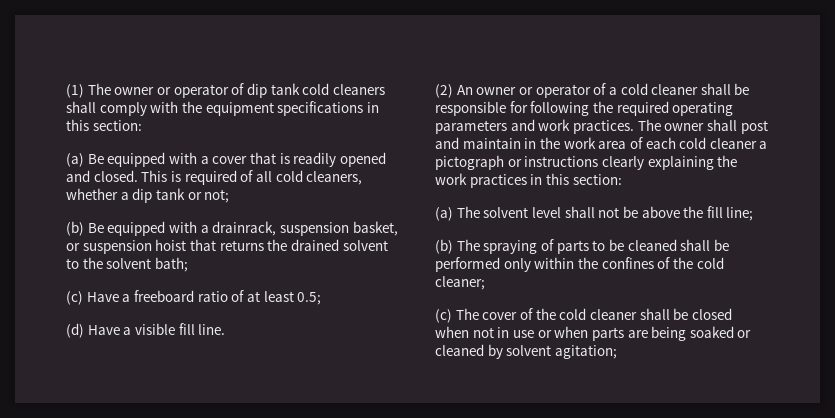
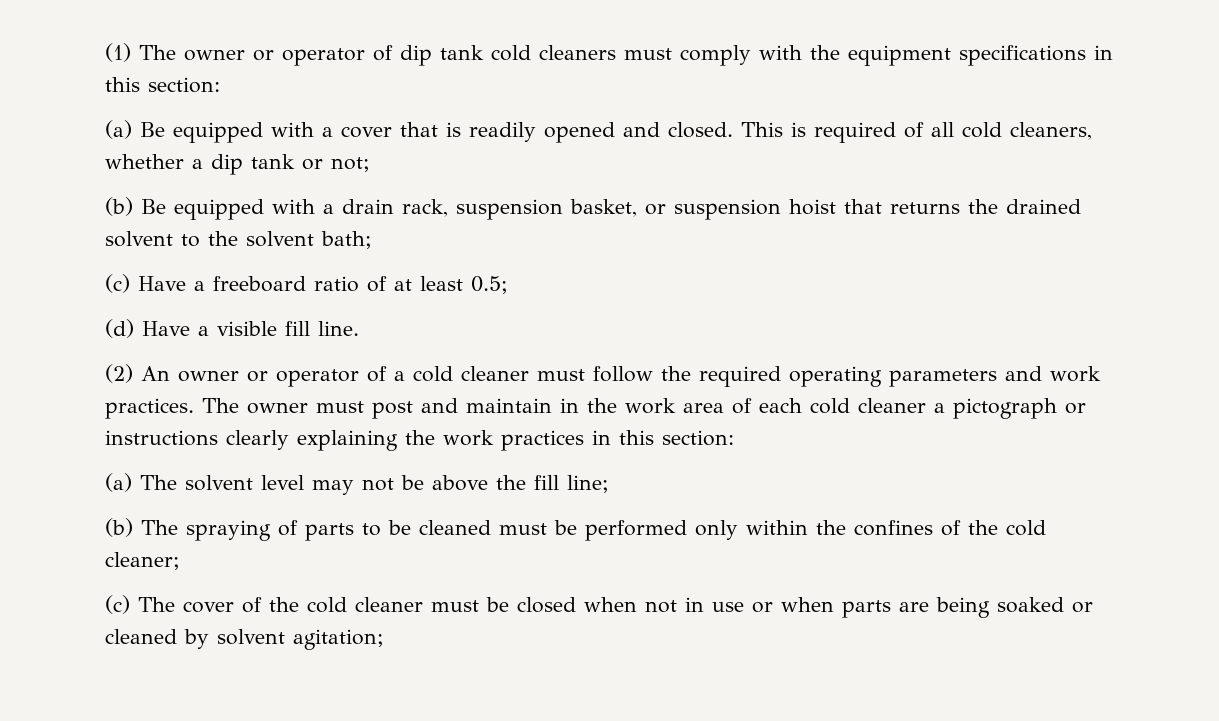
- (1) The owner or operator of dip tank cold cleaners shall comply with the equipment specifications in this section:
+ (1) The owner or operator of dip tank cold cleaners must comply with the equipment specifications in this section:
- (b) Be equipped with a drainrack, suspension basket, or suspension hoist that returns the drained solvent to the solvent bath;
+ (b) Be equipped with a drain rack, suspension basket, or suspension hoist that returns the drained solvent to the solvent bath;
- (2) An owner or operator of a cold cleaner shall be responsible for following the required operating parameters and work practices.
+ (2) An owner or operator of a cold cleaner must follow the required operating parameters and work practices.
- The owner shall post and maintain in the work area of each cold cleaner a pictograph or instructions clearly explaining the work practices in this section:
+ The owner must post and maintain in the work area of each cold cleaner a pictograph or instructions clearly explaining the work practices in this section:
- (a) The solvent level shall not be above the fill line;
+ (a) The solvent level may not be above the fill line;
- (b) The spraying of parts to be cleaned shall be performed only within the confines of the cold cleaner;
+ (b) The spraying of parts to be cleaned must be performed only within the confines of the cold cleaner;
- (c) The cover of the cold cleaner shall be closed when not in use or when parts are being soaked or cleaned by solvent agitation;
+ (c) The cover of the cold cleaner must be closed when not in use or when parts are being soaked or cleaned by solvent agitation;

